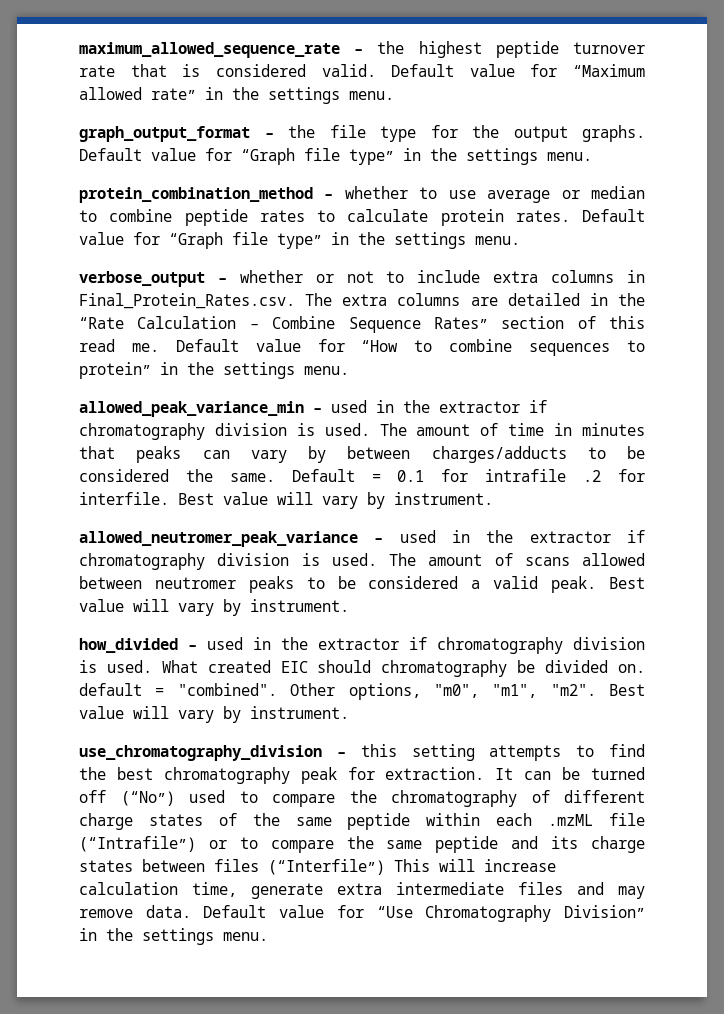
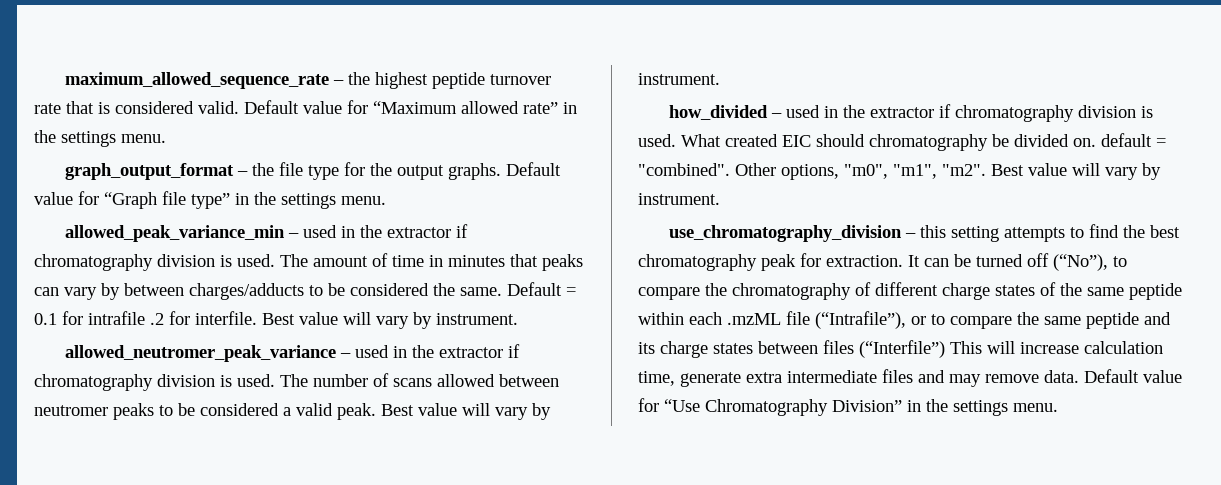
- protein_combination_method – whether to use average or median to combine peptide rates to calculate protein rates. Default value for “Graph file type” in the settings menu.
- verbose_output – whether or not to include extra columns in Final_Protein_Rates.csv. The extra columns are detailed in the “Rate Calculation – Combine Sequence Rates” section of this read me. Default value for “How to combine sequences to protein” in the settings menu.
- The amount of scans allowed between neutromer peaks to be considered a valid peak.
+ The number of scans allowed between neutromer peaks to be considered a valid peak.
- It can be turned off (“No”) used to compare the chromatography of different charge states of the same peptide within each .mzML file (“Intrafile”) or to compare the same peptide and its charge states between files (“Interfile”) This will increase calculation time, generate extra intermediate files and may remove data.
+ It can be turned off (“No”), to compare the chromatography of different charge states of the same peptide within each .mzML file (“Intrafile”), or to compare the same peptide and its charge states between files (“Interfile”) This will increase calculation time, generate extra intermediate files and may remove data.

